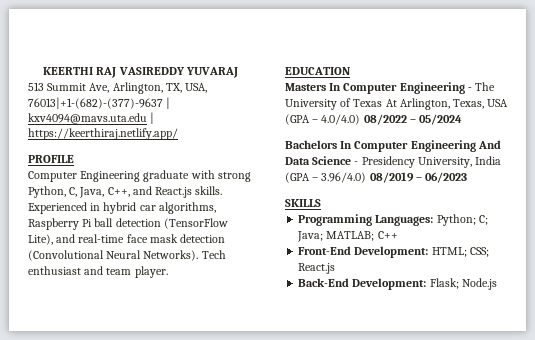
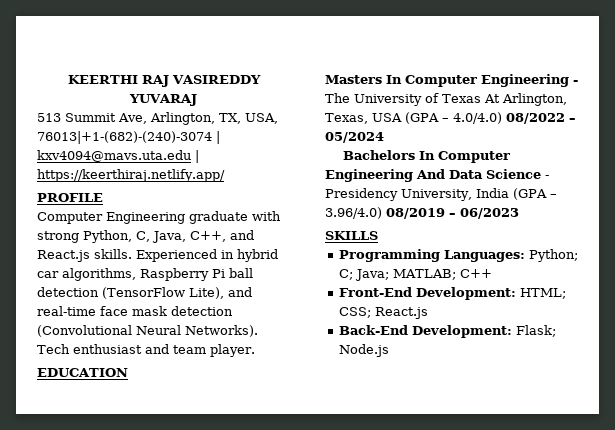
- 513 Summit Ave, Arlington, TX, USA, 76013|+1-(682)-(377)-9637 | kxv4094@mavs.uta.edu | https://keerthiraj.netlify.app/
+ 513 Summit Ave, Arlington, TX, USA, 76013|+1-(682)-(240)-3074 | kxv4094@mavs.uta.edu | https://keerthiraj.netlify.app/

